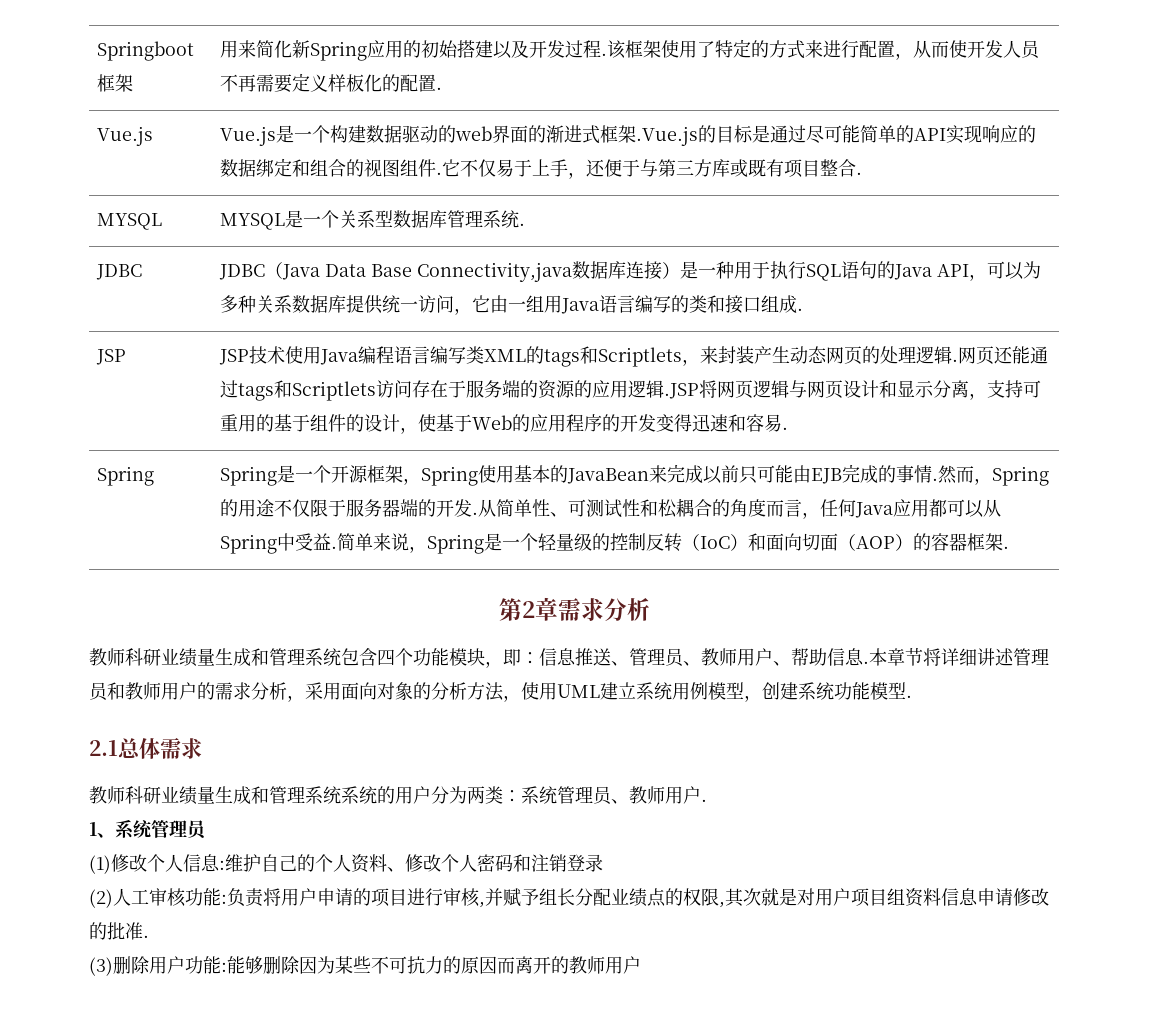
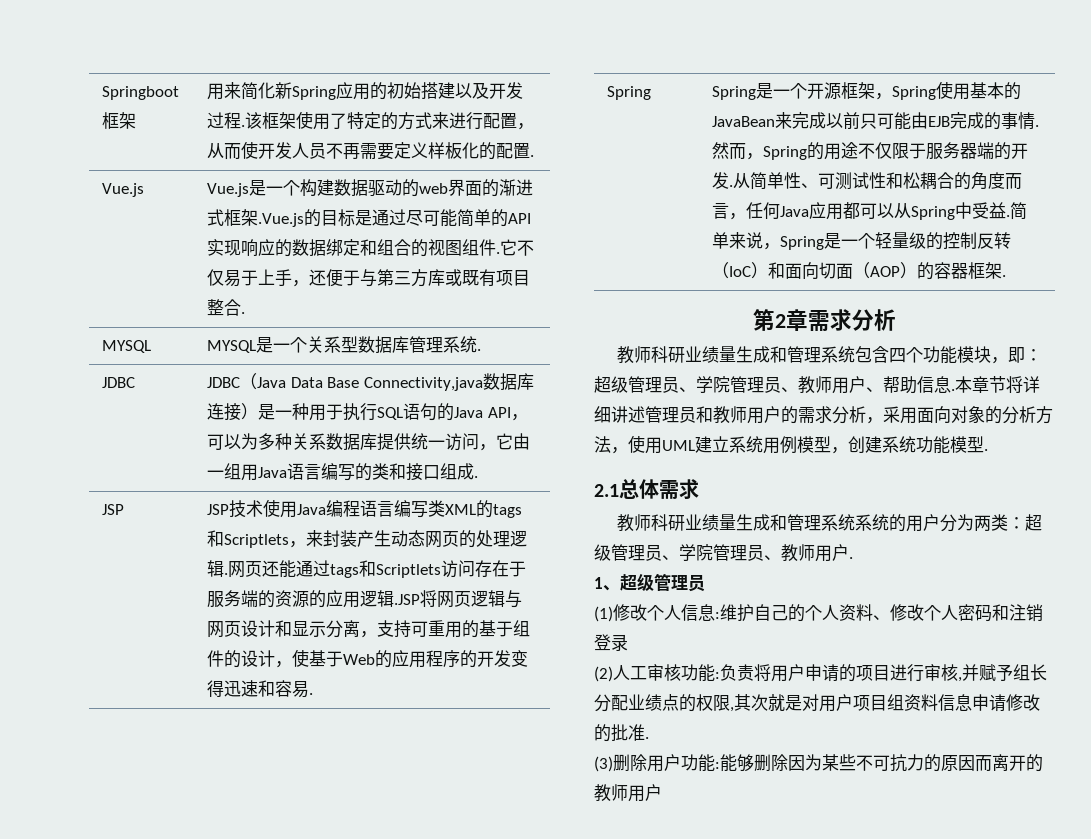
- 教师科研业绩量生成和管理系统包含四个功能模块，即：信息推送、管理员、教师用户、帮助信息.
+ 教师科研业绩量生成和管理系统包含四个功能模块，即：超级管理员、学院管理员、教师用户、帮助信息.
- 教师科研业绩量生成和管理系统系统的用户分为两类：系统管理员、教师用户.
+ 教师科研业绩量生成和管理系统系统的用户分为两类：超级管理员、学院管理员、教师用户.
- 1、系统管理员
+ 1、超级管理员

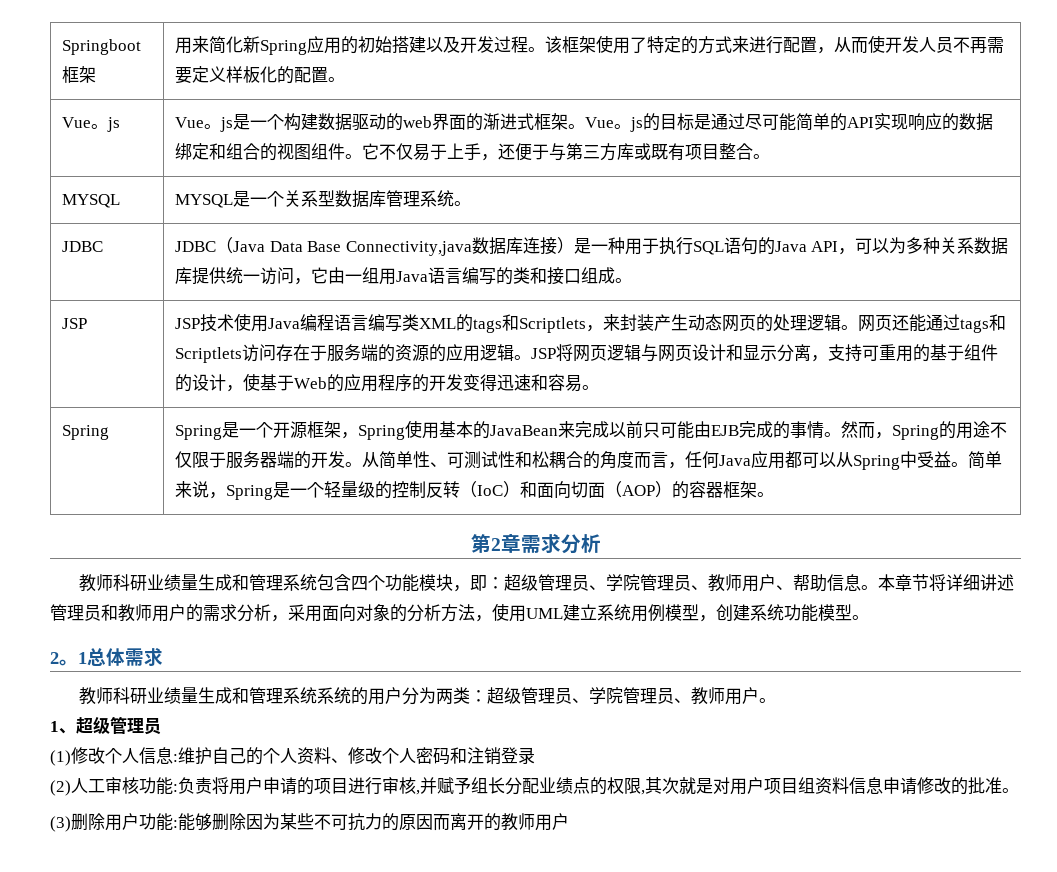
- Springboot框架 | 用来简化新Spring应用的初始搭建以及开发过程.该框架使用了特定的方式来进行配置，从而使开发人员不再需要定义样板化的配置.
- Vue.js | Vue.js是一个构建数据驱动的web界面的渐进式框架.Vue.js的目标是通过尽可能简单的API实现响应的数据绑定和组合的视图组件.
+ Springboot框架 | 用来简化新Spring应用的初始搭建以及开发过程。该框架使用了特定的方式来进行配置，从而使开发人员不再需要定义样板化的配置。
+ Vue。js | Vue。js是一个构建数据驱动的web界面的渐进式框架。Vue。js的目标是通过尽可能简单的API实现响应的数据绑定和组合的视图组件。
- 它不仅易于上手，还便于与第三方库或既有项目整合.
+ 它不仅易于上手，还便于与第三方库或既有项目整合。
- MYSQL | MYSQL是一个关系型数据库管理系统.
+ MYSQL | MYSQL是一个关系型数据库管理系统。
- JDBC | JDBC（Java Data Base Connectivity,java数据库连接）是一种用于执行SQL语句的Java API，可以为多种关系数据库提供统一访问，它由一组用Java语言编写的类和接口组成.
+ JDBC | JDBC（Java Data Base Connectivity,java数据库连接）是一种用于执行SQL语句的Java API，可以为多种关系数据库提供统一访问，它由一组用Java语言编写的类和接口组成。
- JSP技术使用Java编程语言编写类XML的tags和Scriptlets，来封装产生动态网页的处理逻辑.
+ JSP技术使用Java编程语言编写类XML的tags和Scriptlets，来封装产生动态网页的处理逻辑。
- 网页还能通过tags和Scriptlets访问存在于服务端的资源的应用逻辑.JSP将网页逻辑与网页设计和显示分离，支持可重用的基于组件的设计，使基于Web的应用程序的开发变得迅速和容易.
+ 网页还能通过tags和Scriptlets访问存在于服务端的资源的应用逻辑。JSP将网页逻辑与网页设计和显示分离，支持可重用的基于组件的设计，使基于Web的应用程序的开发变得迅速和容易。
- Spring是一个开源框架，Spring使用基本的JavaBean来完成以前只可能由EJB完成的事情.
+ Spring是一个开源框架，Spring使用基本的JavaBean来完成以前只可能由EJB完成的事情。
- 然而，Spring的用途不仅限于服务器端的开发.
+ 然而，Spring的用途不仅限于服务器端的开发。
- 从简单性、可测试性和松耦合的角度而言，任何Java应用都可以从Spring中受益.
+ 从简单性、可测试性和松耦合的角度而言，任何Java应用都可以从Spring中受益。
- 简单来说，Spring是一个轻量级的控制反转（IoC）和面向切面（AOP）的容器框架.
+ 简单来说，Spring是一个轻量级的控制反转（IoC）和面向切面（AOP）的容器框架。
- 教师科研业绩量生成和管理系统包含四个功能模块，即：超级管理员、学院管理员、教师用户、帮助信息.
+ 教师科研业绩量生成和管理系统包含四个功能模块，即：超级管理员、学院管理员、教师用户、帮助信息。
- 本章节将详细讲述管理员和教师用户的需求分析，采用面向对象的分析方法，使用UML建立系统用例模型，创建系统功能模型.
- 2.1总体需求
+ 本章节将详细讲述管理员和教师用户的需求分析，采用面向对象的分析方法，使用UML建立系统用例模型，创建系统功能模型。
+ 2。1总体需求
- 教师科研业绩量生成和管理系统系统的用户分为两类：超级管理员、学院管理员、教师用户.
+ 教师科研业绩量生成和管理系统系统的用户分为两类：超级管理员、学院管理员、教师用户。
- (2)人工审核功能:负责将用户申请的项目进行审核,并赋予组长分配业绩点的权限,其次就是对用户项目组资料信息申请修改的批准.
+ (2)人工审核功能:负责将用户申请的项目进行审核,并赋予组长分配业绩点的权限,其次就是对用户项目组资料信息申请修改的批准。

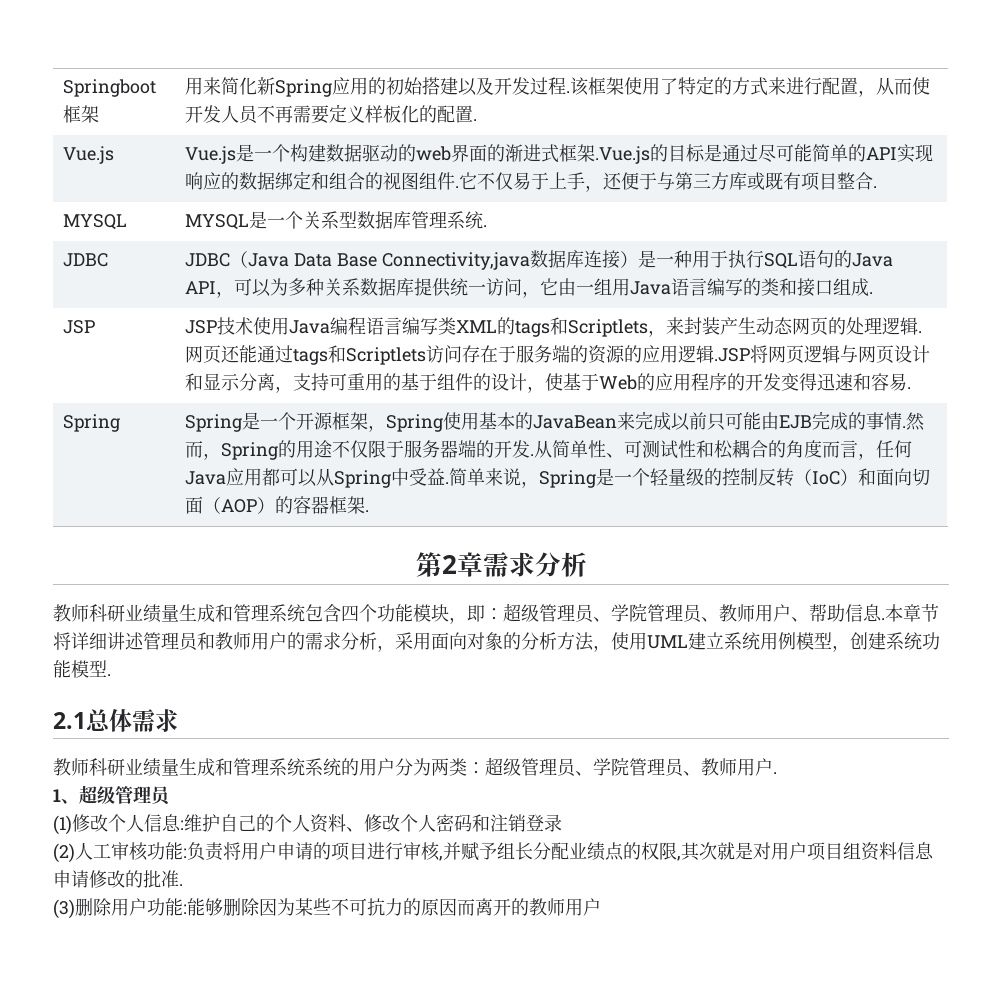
- Springboot框架 | 用来简化新Spring应用的初始搭建以及开发过程。该框架使用了特定的方式来进行配置，从而使开发人员不再需要定义样板化的配置。
- Vue。js | Vue。js是一个构建数据驱动的web界面的渐进式框架。Vue。js的目标是通过尽可能简单的API实现响应的数据绑定和组合的视图组件。
+ Springboot框架 | 用来简化新Spring应用的初始搭建以及开发过程.该框架使用了特定的方式来进行配置，从而使开发人员不再需要定义样板化的配置.
+ Vue.js | Vue.js是一个构建数据驱动的web界面的渐进式框架.Vue.js的目标是通过尽可能简单的API实现响应的数据绑定和组合的视图组件.
- 它不仅易于上手，还便于与第三方库或既有项目整合。
+ 它不仅易于上手，还便于与第三方库或既有项目整合.
- MYSQL | MYSQL是一个关系型数据库管理系统。
+ MYSQL | MYSQL是一个关系型数据库管理系统.
- JDBC | JDBC（Java Data Base Connectivity,java数据库连接）是一种用于执行SQL语句的Java API，可以为多种关系数据库提供统一访问，它由一组用Java语言编写的类和接口组成。
+ JDBC | JDBC（Java Data Base Connectivity,java数据库连接）是一种用于执行SQL语句的Java API，可以为多种关系数据库提供统一访问，它由一组用Java语言编写的类和接口组成.
- JSP技术使用Java编程语言编写类XML的tags和Scriptlets，来封装产生动态网页的处理逻辑。
+ JSP技术使用Java编程语言编写类XML的tags和Scriptlets，来封装产生动态网页的处理逻辑.
- 网页还能通过tags和Scriptlets访问存在于服务端的资源的应用逻辑。JSP将网页逻辑与网页设计和显示分离，支持可重用的基于组件的设计，使基于Web的应用程序的开发变得迅速和容易。
+ 网页还能通过tags和Scriptlets访问存在于服务端的资源的应用逻辑.JSP将网页逻辑与网页设计和显示分离，支持可重用的基于组件的设计，使基于Web的应用程序的开发变得迅速和容易.
- Spring是一个开源框架，Spring使用基本的JavaBean来完成以前只可能由EJB完成的事情。
+ Spring是一个开源框架，Spring使用基本的JavaBean来完成以前只可能由EJB完成的事情.
- 然而，Spring的用途不仅限于服务器端的开发。
+ 然而，Spring的用途不仅限于服务器端的开发.
- 从简单性、可测试性和松耦合的角度而言，任何Java应用都可以从Spring中受益。
+ 从简单性、可测试性和松耦合的角度而言，任何Java应用都可以从Spring中受益.
- 简单来说，Spring是一个轻量级的控制反转（IoC）和面向切面（AOP）的容器框架。
+ 简单来说，Spring是一个轻量级的控制反转（IoC）和面向切面（AOP）的容器框架.
- 教师科研业绩量生成和管理系统包含四个功能模块，即：超级管理员、学院管理员、教师用户、帮助信息。
+ 教师科研业绩量生成和管理系统包含四个功能模块，即：超级管理员、学院管理员、教师用户、帮助信息.
- 本章节将详细讲述管理员和教师用户的需求分析，采用面向对象的分析方法，使用UML建立系统用例模型，创建系统功能模型。
- 2。1总体需求
+ 本章节将详细讲述管理员和教师用户的需求分析，采用面向对象的分析方法，使用UML建立系统用例模型，创建系统功能模型.
+ 2.1总体需求
- 教师科研业绩量生成和管理系统系统的用户分为两类：超级管理员、学院管理员、教师用户。
+ 教师科研业绩量生成和管理系统系统的用户分为两类：超级管理员、学院管理员、教师用户.
- (2)人工审核功能:负责将用户申请的项目进行审核,并赋予组长分配业绩点的权限,其次就是对用户项目组资料信息申请修改的批准。
+ (2)人工审核功能:负责将用户申请的项目进行审核,并赋予组长分配业绩点的权限,其次就是对用户项目组资料信息申请修改的批准.

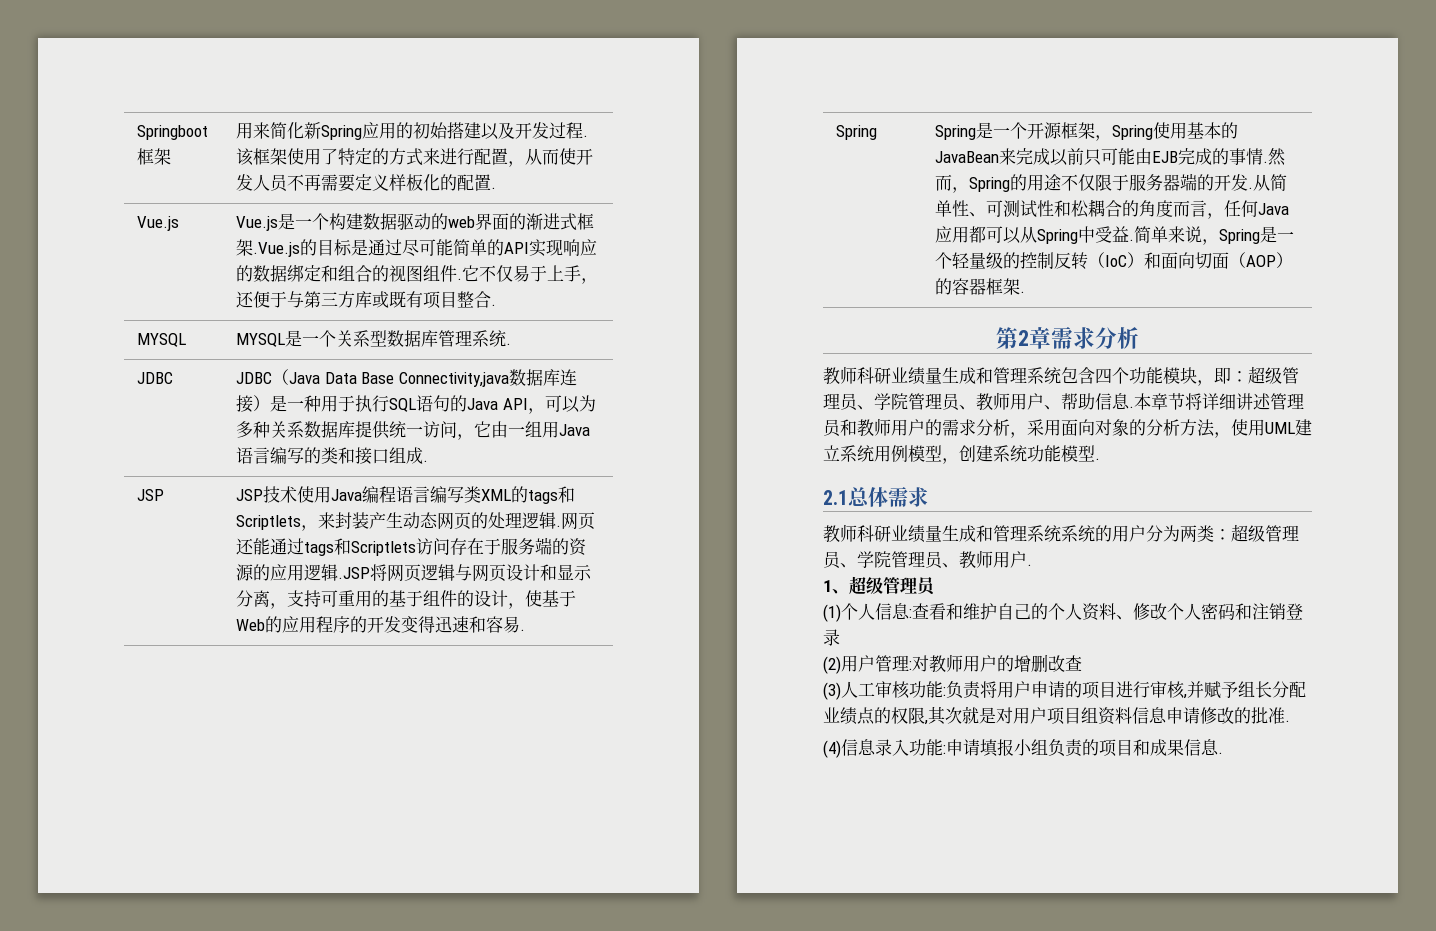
- (1)修改个人信息:维护自己的个人资料、修改个人密码和注销登录
+ (1)个人信息:查看和维护自己的个人资料、修改个人密码和注销登录
- (2)人工审核功能:负责将用户申请的项目进行审核,并赋予组长分配业绩点的权限,其次就是对用户项目组资料信息申请修改的批准.
+ (2)用户管理:对教师用户的增删改查
+ (3)人工审核功能:负责将用户申请的项目进行审核,并赋予组长分配业绩点的权限,其次就是对用户项目组资料信息申请修改的批准.
- (3)删除用户功能:能够删除因为某些不可抗力的原因而离开的教师用户
+ (4)信息录入功能:申请填报小组负责的项目和成果信息.

